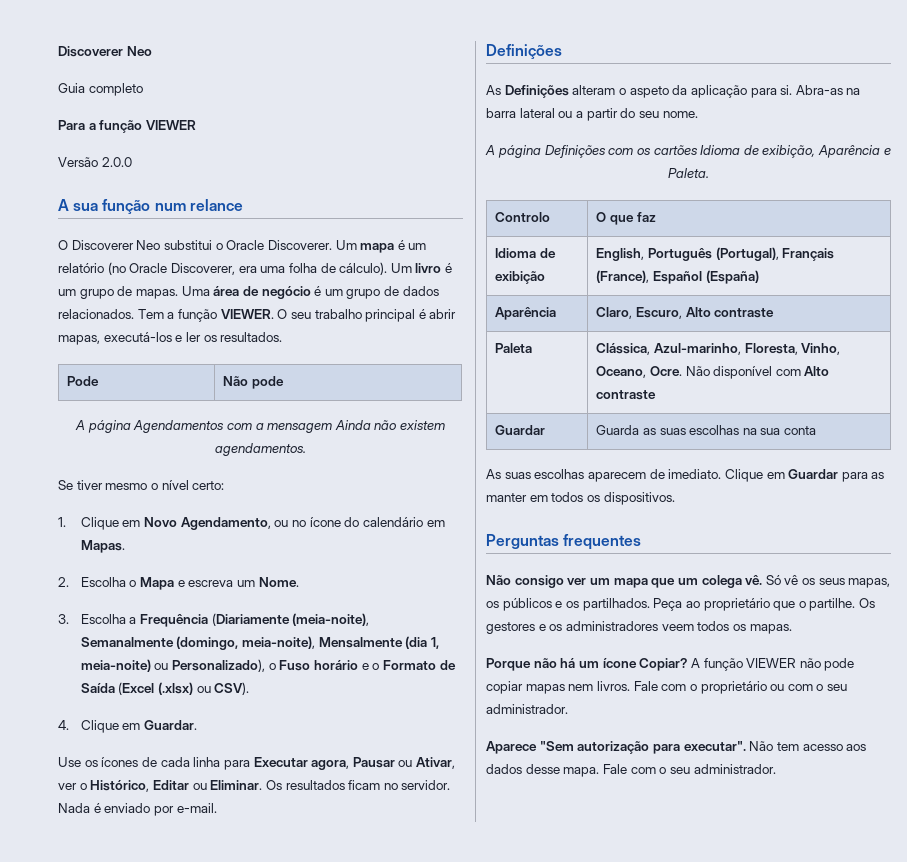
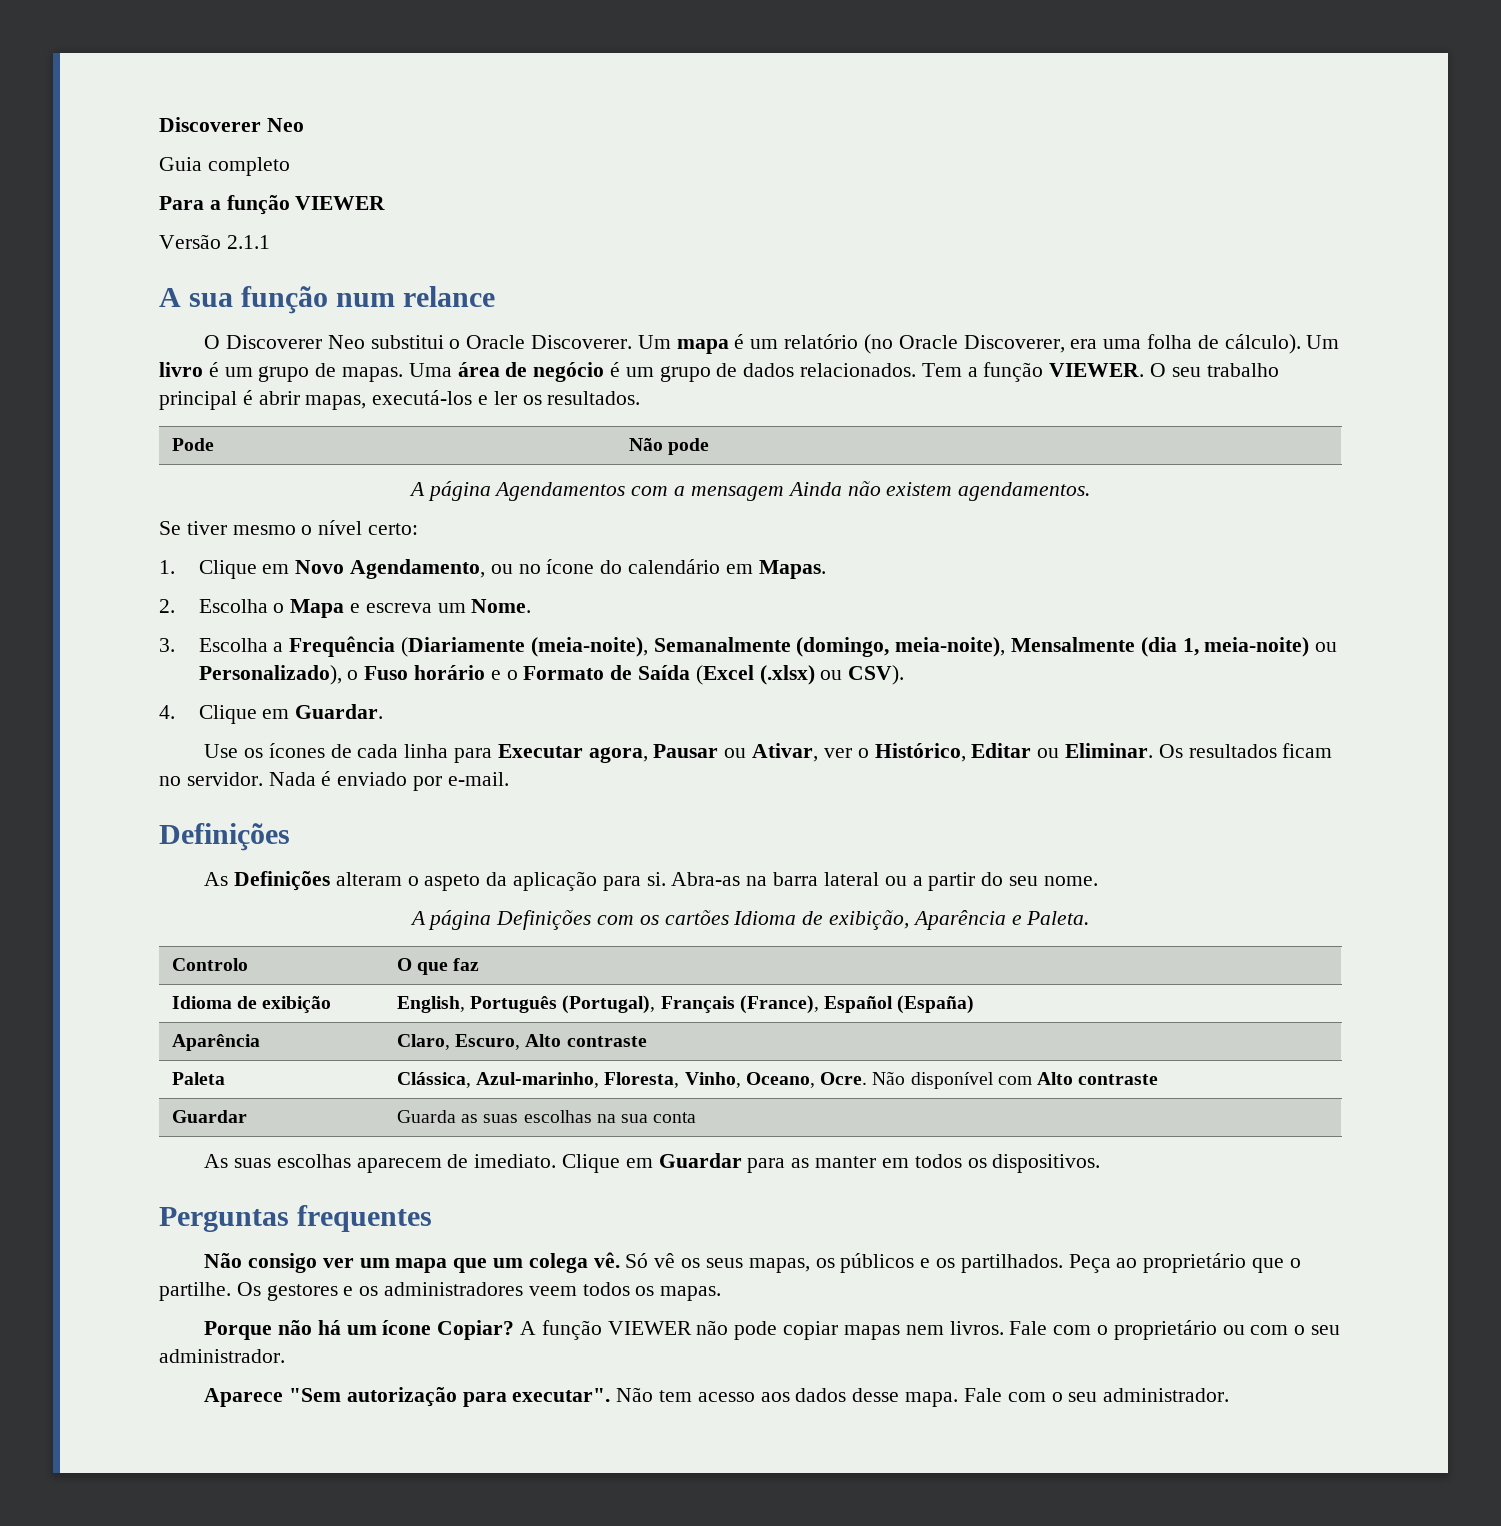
- Versão 2.0.0
+ Versão 2.1.1

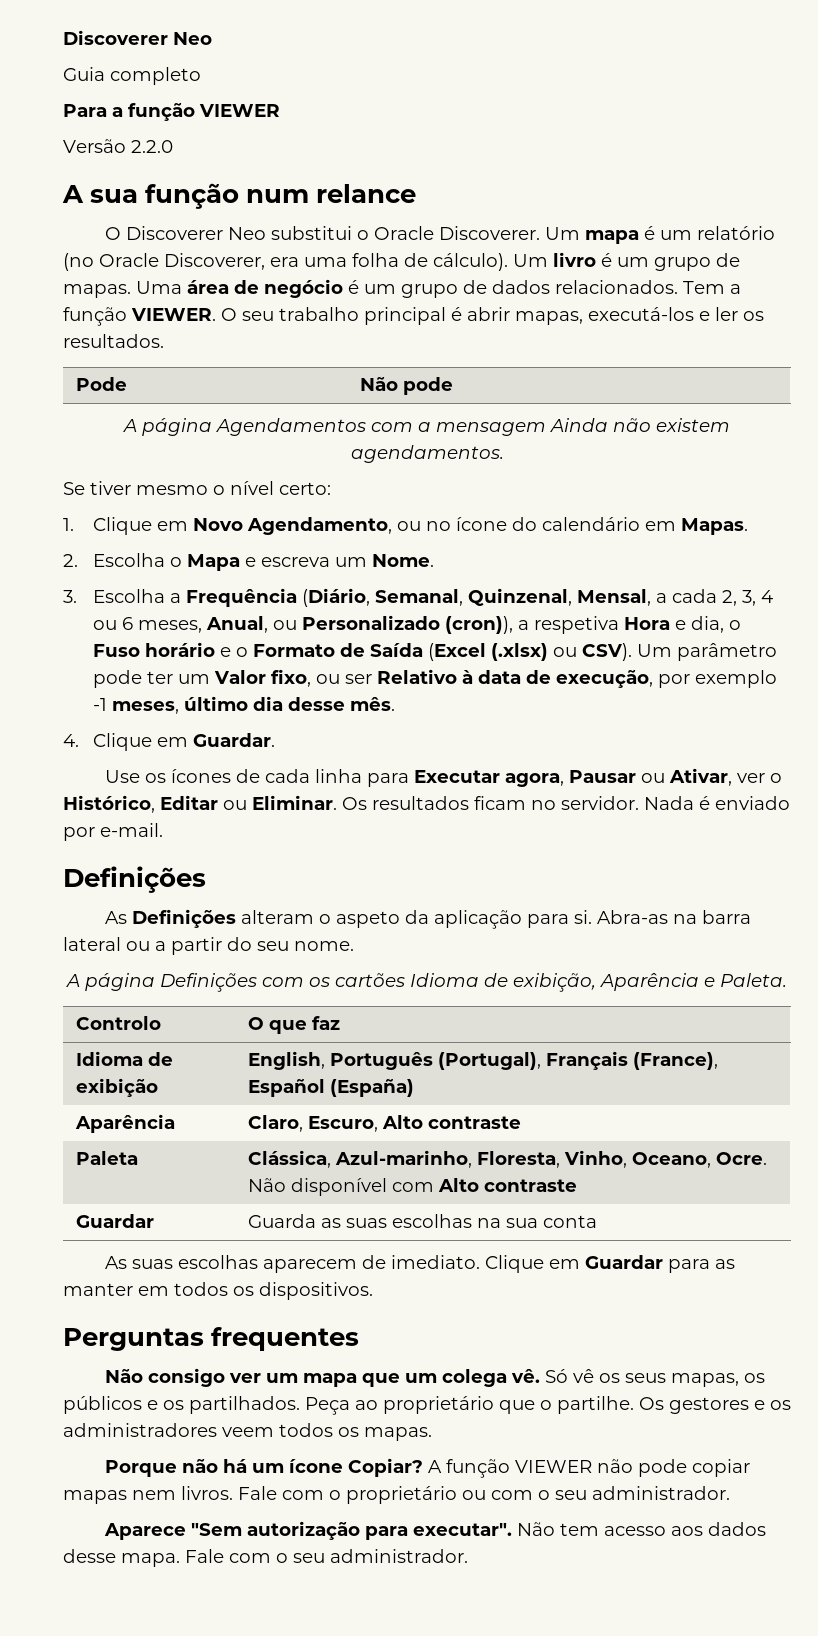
- Versão 2.1.1
+ Versão 2.2.0
- 3. Escolha a Frequência (Diariamente (meia-noite), Semanalmente (domingo, meia-noite), Mensalmente (dia 1, meia-noite) ou Personalizado), o Fuso horário e o Formato de Saída (Excel (.xlsx) ou CSV).
+ 3. Escolha a Frequência (Diário, Semanal, Quinzenal, Mensal, a cada 2, 3, 4 ou 6 meses, Anual, ou Personalizado (cron)), a respetiva Hora e dia, o Fuso horário e o Formato de Saída (Excel (.xlsx) ou CSV). Um parâmetro pode ter um Valor fixo, ou ser Relativo à data de execução, por exemplo -1 meses, último dia desse mês.

